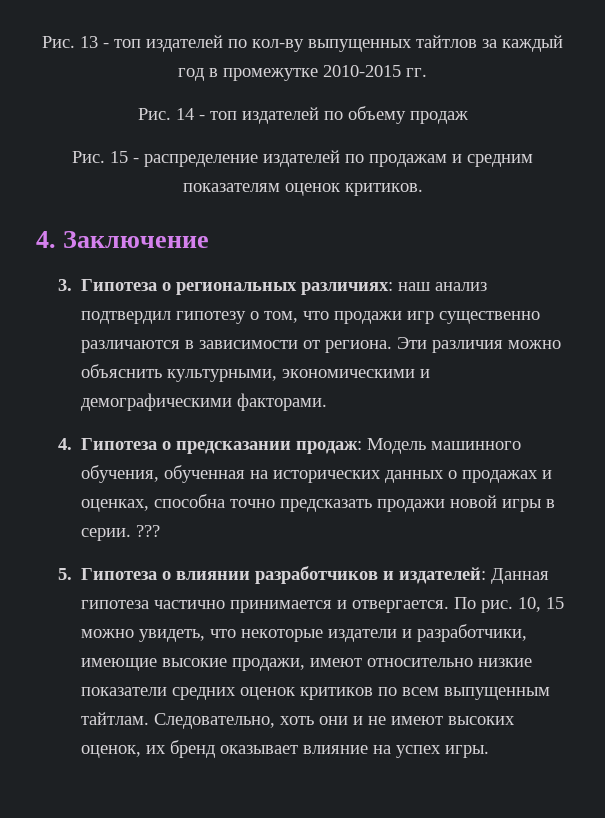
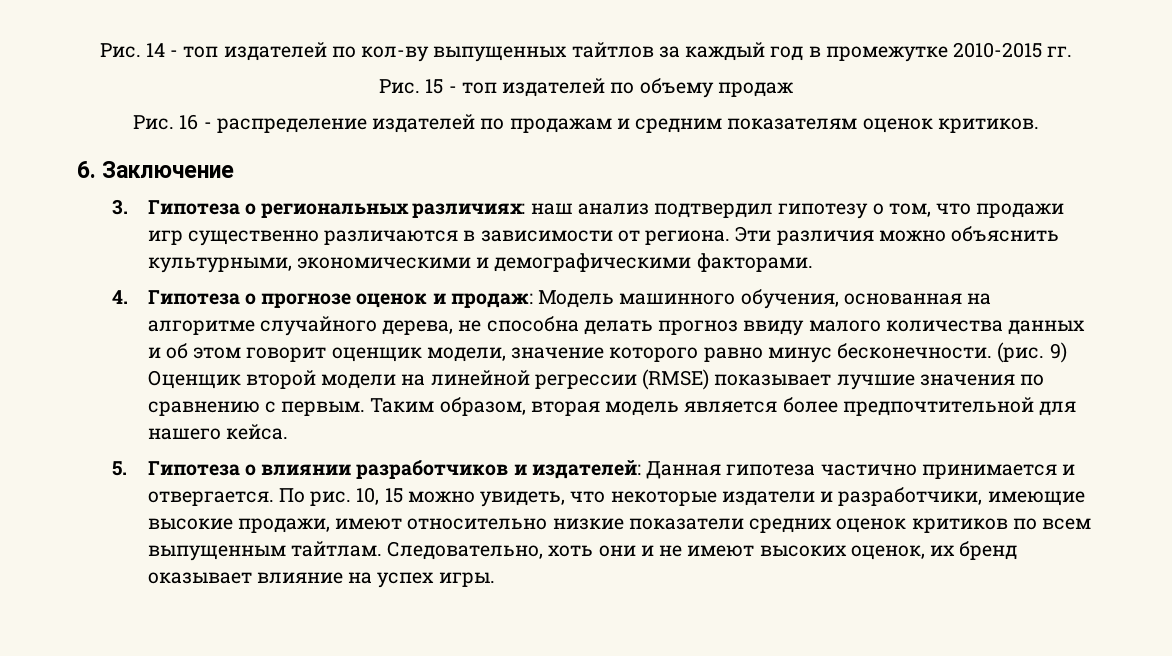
- Рис. 13 - топ издателей по кол-ву выпущенных тайтлов за каждый год в промежутке 2010-2015 гг.
+ Рис. 14 - топ издателей по кол-ву выпущенных тайтлов за каждый год в промежутке 2010-2015 гг.
- Рис. 14 - топ издателей по объему продаж
+ Рис. 15 - топ издателей по объему продаж
- Рис. 15 - распределение издателей по продажам и средним показателям оценок критиков.
+ Рис. 16 - распределение издателей по продажам и средним показателям оценок критиков.
- 4. Заключение
+ 6. Заключение
- 4. Гипотеза о предсказании продаж: Модель машинного обучения, обученная на исторических данных о продажах и оценках, способна точно предсказать продажи новой игры в серии. ???
+ 4. Гипотеза о прогнозе оценок и продаж: Модель машинного обучения, основанная на алгоритме случайного дерева, не способна делать прогноз ввиду малого количества данных и об этом говорит оценщик модели, значение которого равно минус бесконечности. (рис. 9) Оценщик второй модели на линейной регрессии (RMSE) показывает лучшие значения по сравнению с первым. Таким образом, вторая модель является более предпочтительной для нашего кейса.

